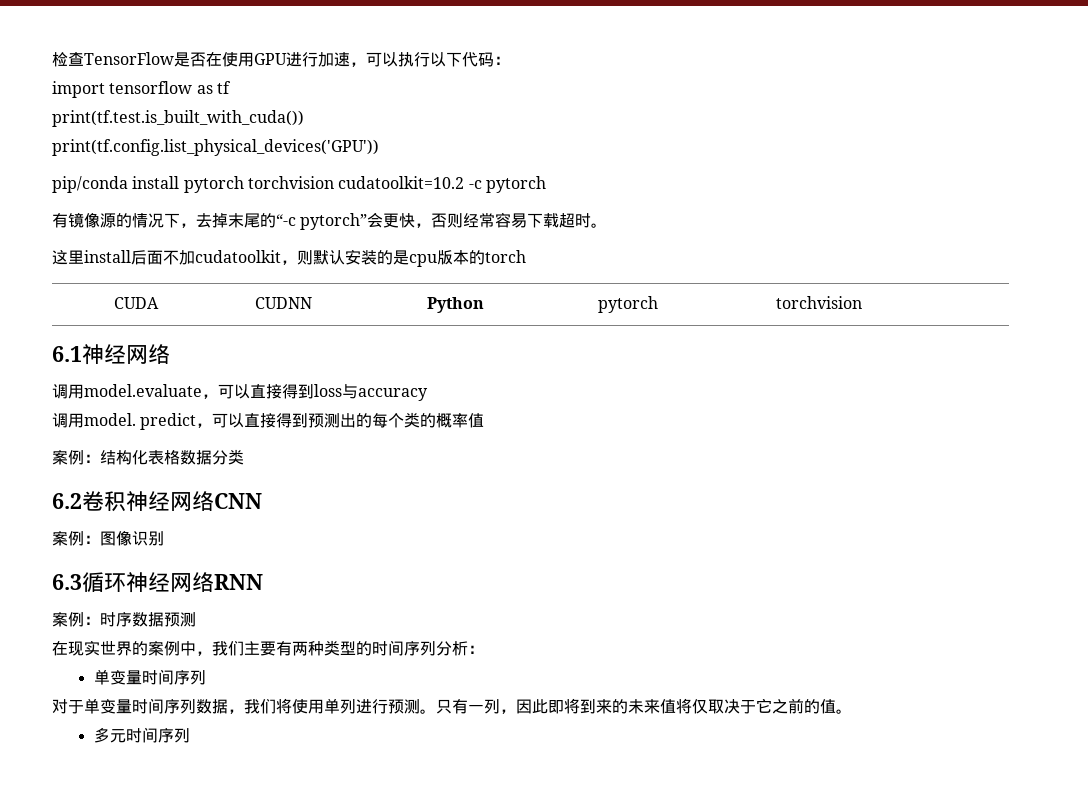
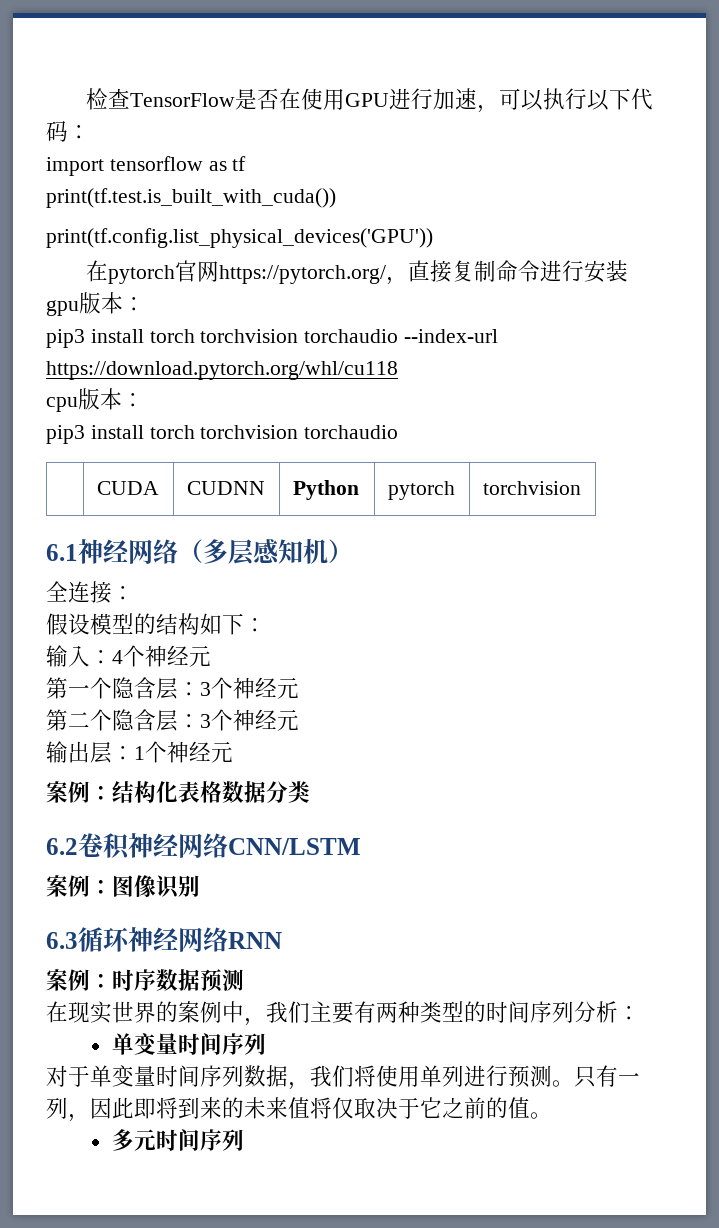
- pip/conda install pytorch torchvision cudatoolkit=10.2 -c pytorch
- 有镜像源的情况下，去掉末尾的“-c pytorch”会更快，否则经常容易下载超时。
- 这里install后面不加cudatoolkit，则默认安装的是cpu版本的torch
+ 在pytorch官网https://pytorch.org/，直接复制命令进行安装
+ gpu版本：
+ pip3 install torch torchvision torchaudio --index-url https://download.pytorch.org/whl/cu118
+ cpu版本：
+ pip3 install torch torchvision torchaudio
- 6.1神经网络
- 调用model.evaluate，可以直接得到loss与accuracy
- 调用model. predict，可以直接得到预测出的每个类的概率值
+ 6.1神经网络（多层感知机）
+ 全连接：
+ 假设模型的结构如下：
+ 输入：4个神经元
+ 第一个隐含层：3个神经元
+ 第二个隐含层：3个神经元
+ 输出层：1个神经元
- 6.2卷积神经网络CNN
+ 6.2卷积神经网络CNN/LSTM

